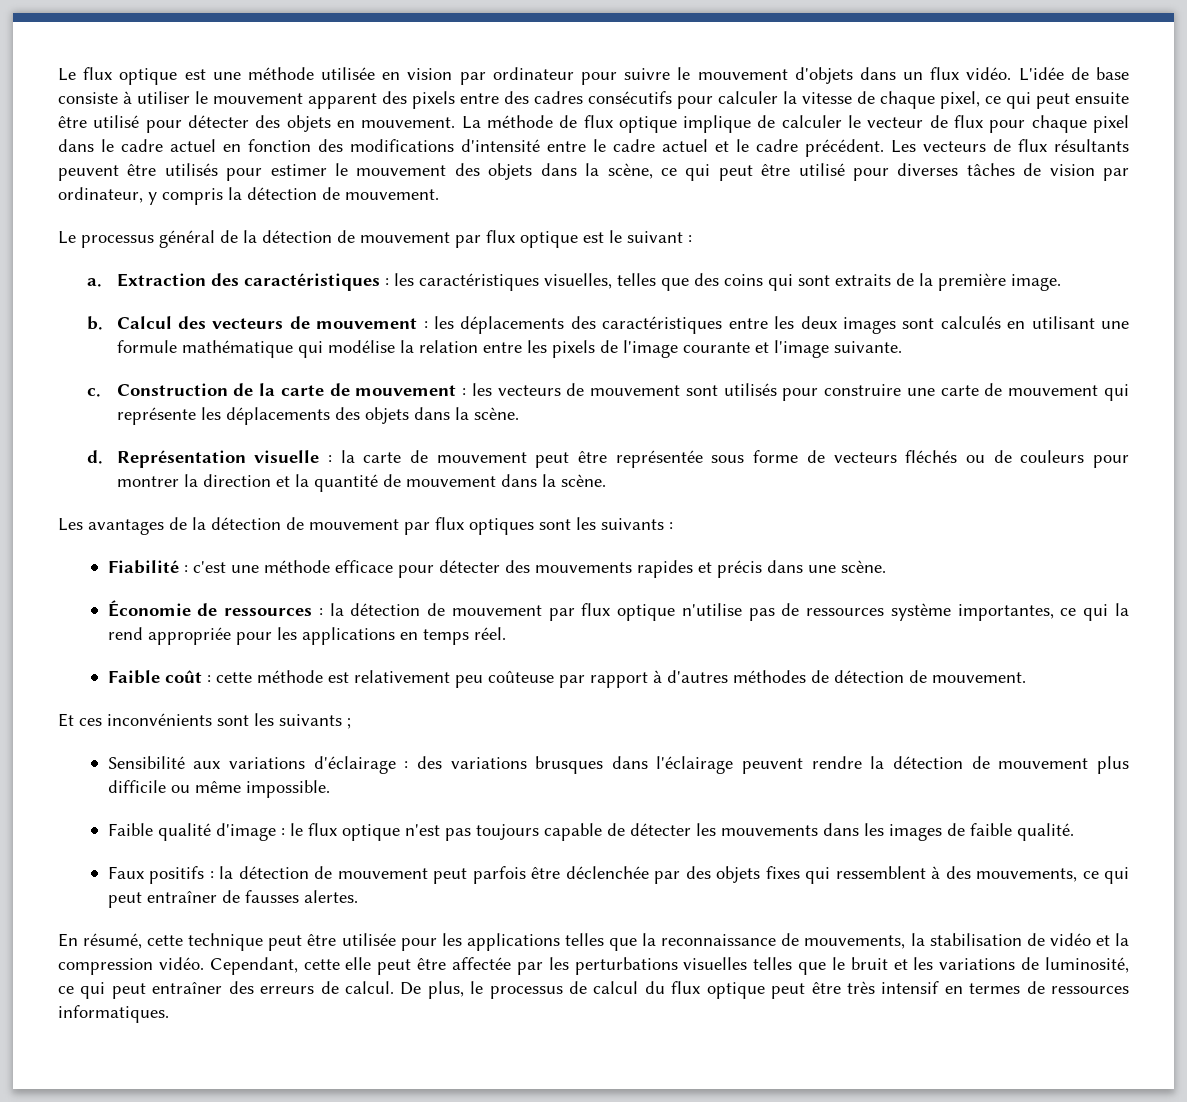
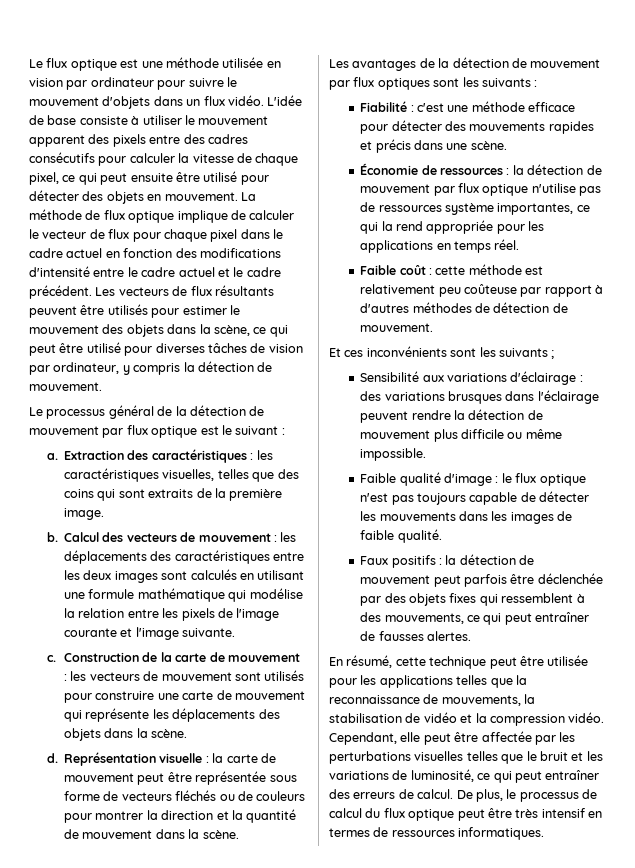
- Cependant, cette elle peut être affectée par les perturbations visuelles telles que le bruit et les variations de luminosité, ce qui peut entraîner des erreurs de calcul.
+ Cependant, elle peut être affectée par les perturbations visuelles telles que le bruit et les variations de luminosité, ce qui peut entraîner des erreurs de calcul.

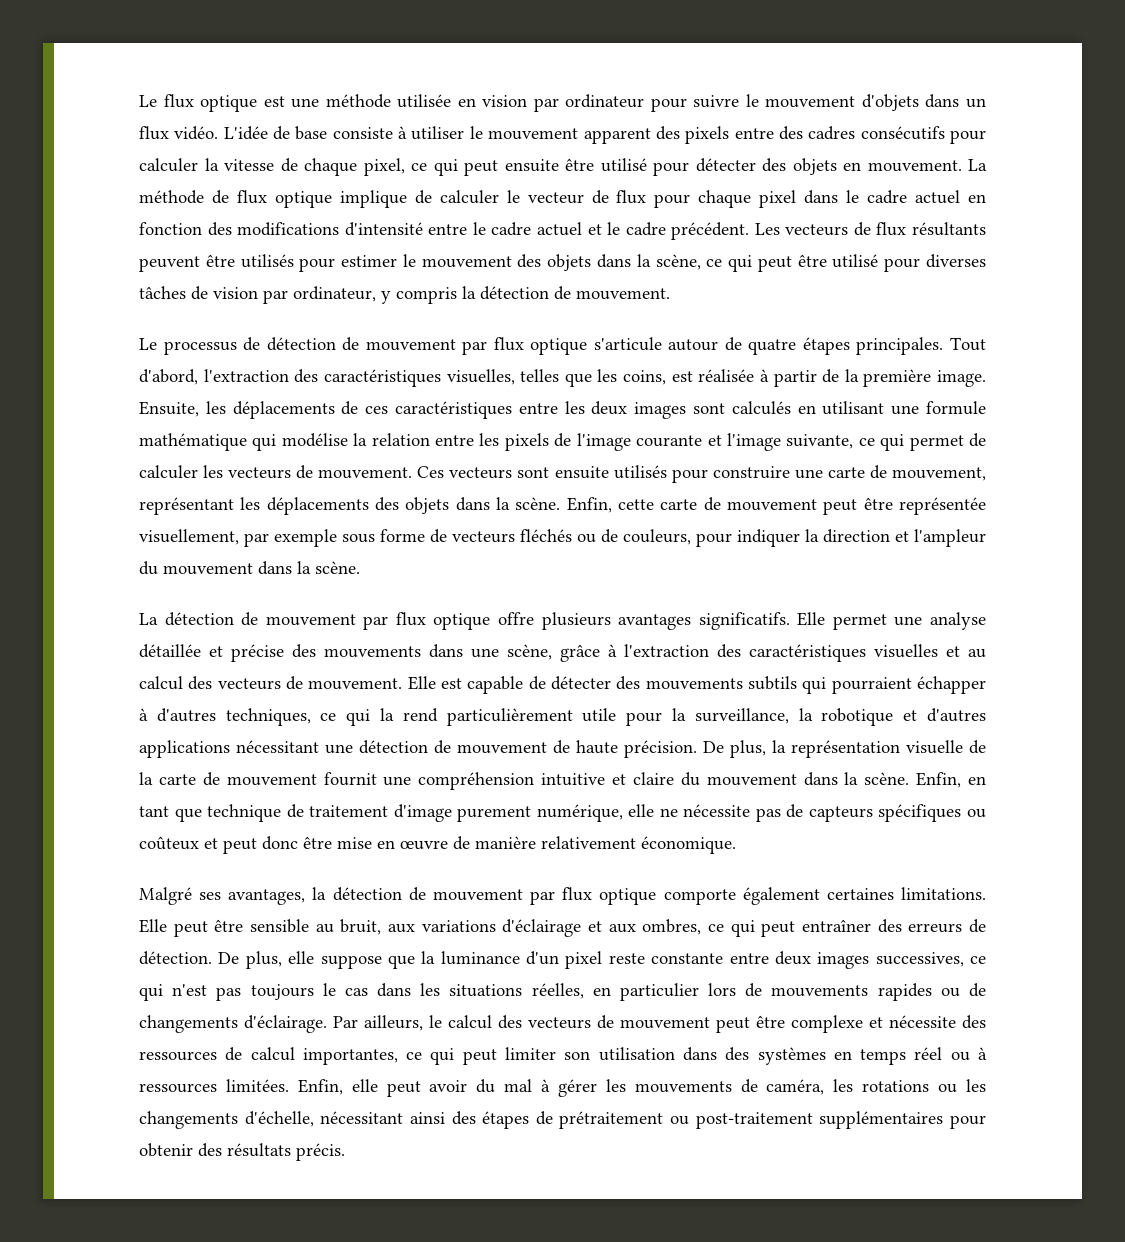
- Le processus général de la détection de mouvement par flux optique est le suivant :
- a. Extraction des caractéristiques : les caractéristiques visuelles, telles que des coins qui sont extraits de la première image.
- b. Calcul des vecteurs de mouvement : les déplacements des caractéristiques entre les deux images sont calculés en utilisant une formule mathématique qui modélise la relation entre les pixels de l'image courante et l'image suivante.
- c. Construction de la carte de mouvement : les vecteurs de mouvement sont utilisés pour construire une carte de mouvement qui représente les déplacements des objets dans la scène.
- d. Représentation visuelle : la carte de mouvement peut être représentée sous forme de vecteurs fléchés ou de couleurs pour montrer la direction et la quantité de mouvement dans la scène.
+ Le processus de détection de mouvement par flux optique s'articule autour de quatre étapes principales. Tout d'abord, l'extraction des caractéristiques visuelles, telles que les coins, est réalisée à partir de la première image. Ensuite, les déplacements de ces caractéristiques entre les deux images sont calculés en utilisant une formule mathématique qui modélise la relation entre les pixels de l'image courante et l'image suivante, ce qui permet de calculer les vecteurs de mouvement. Ces vecteurs sont ensuite utilisés pour construire une carte de mouvement, représentant les déplacements des objets dans la scène. Enfin, cette carte de mouvement peut être représentée visuellement, par exemple sous forme de vecteurs fléchés ou de couleurs, pour indiquer la direction et l'ampleur du mouvement dans la scène.
- Les avantages de la détection de mouvement par flux optiques sont les suivants :
- Fiabilité : c'est une méthode efficace pour détecter des mouvements rapides et précis dans une scène.
- Économie de ressources : la détection de mouvement par flux optique n'utilise pas de ressources système importantes, ce qui la rend appropriée pour les applications en temps réel.
- Faible coût : cette méthode est relativement peu coûteuse par rapport à d'autres méthodes de détection de mouvement.
- Et ces inconvénients sont les suivants ;
- Sensibilité aux variations d'éclairage : des variations brusques dans l'éclairage peuvent rendre la détection de mouvement plus difficile ou même impossible.
- Faible qualité d'image : le flux optique n'est pas toujours capable de détecter les mouvements dans les images de faible qualité.
- Faux positifs : la détection de mouvement peut parfois être déclenchée par des objets fixes qui ressemblent à des mouvements, ce qui peut entraîner de fausses alertes.
- En résumé, cette technique peut être utilisée pour les applications telles que la reconnaissance de mouvements, la stabilisation de vidéo et la compression vidéo. Cependant, elle peut être affectée par les perturbations visuelles telles que le bruit et les variations de luminosité, ce qui peut entraîner des erreurs de calcul. De plus, le processus de calcul du flux optique peut être très intensif en termes de ressources informatiques.
+ La détection de mouvement par flux optique offre plusieurs avantages significatifs. Elle permet une analyse détaillée et précise des mouvements dans une scène, grâce à l'extraction des caractéristiques visuelles et au calcul des vecteurs de mouvement. Elle est capable de détecter des mouvements subtils qui pourraient échapper à d'autres techniques, ce qui la rend particulièrement utile pour la surveillance, la robotique et d'autres applications nécessitant une détection de mouvement de haute précision. De plus, la représentation visuelle de la carte de mouvement fournit une compréhension intuitive et claire du mouvement dans la scène. Enfin, en tant que technique de traitement d'image purement numérique, elle ne nécessite pas de capteurs spécifiques ou coûteux et peut donc être mise en œuvre de manière relativement économique.
+ Malgré ses avantages, la détection de mouvement par flux optique comporte également certaines limitations. Elle peut être sensible au bruit, aux variations d'éclairage et aux ombres, ce qui peut entraîner des erreurs de détection. De plus, elle suppose que la luminance d'un pixel reste constante entre deux images successives, ce qui n'est pas toujours le cas dans les situations réelles, en particulier lors de mouvements rapides ou de changements d'éclairage. Par ailleurs, le calcul des vecteurs de mouvement peut être complexe et nécessite des ressources de calcul importantes, ce qui peut limiter son utilisation dans des systèmes en temps réel ou à ressources limitées. Enfin, elle peut avoir du mal à gérer les mouvements de caméra, les rotations ou les changements d'échelle, nécessitant ainsi des étapes de prétraitement ou post-traitement supplémentaires pour obtenir des résultats précis.

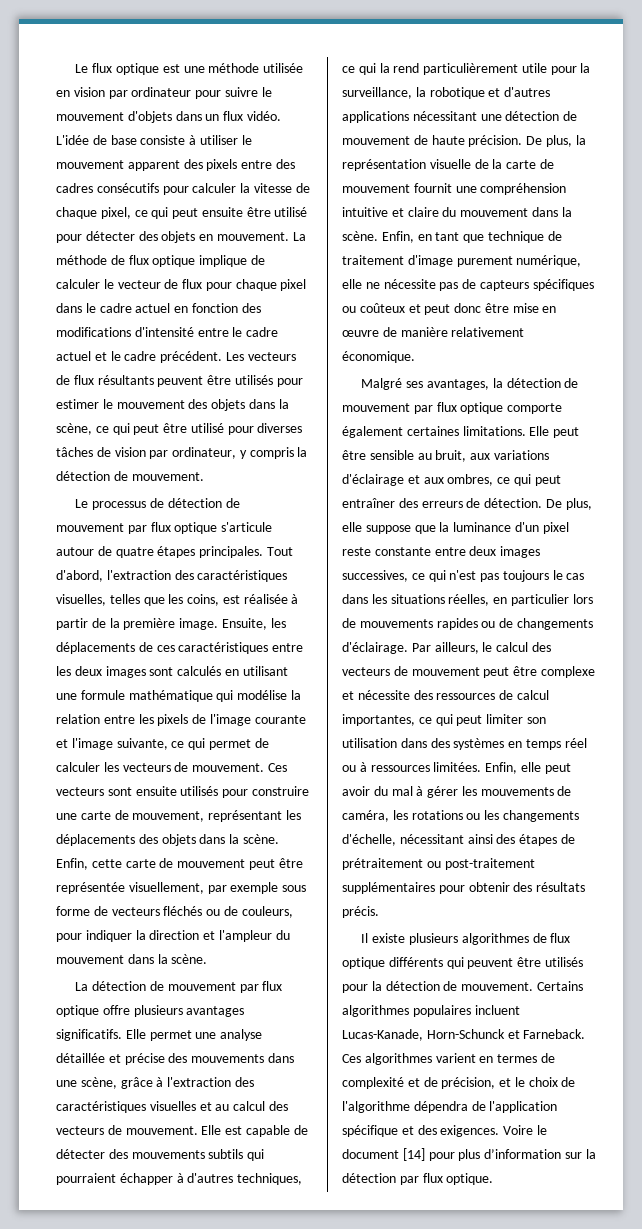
+ Il existe plusieurs algorithmes de flux optique différents qui peuvent être utilisés pour la détection de mouvement. Certains algorithmes populaires incluent Lucas-Kanade, Horn-Schunck et Farneback. Ces algorithmes varient en termes de complexité et de précision, et le choix de l'algorithme dépendra de l'application spécifique et des exigences. Voire le document [14] pour plus d’information sur la détection par flux optique.

